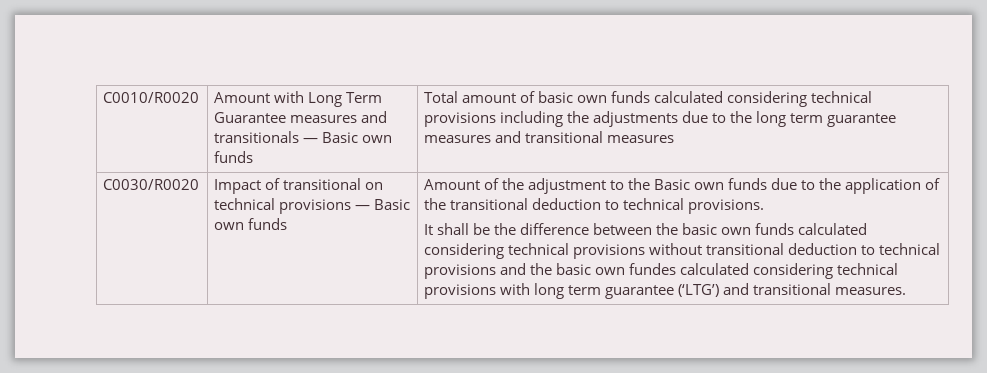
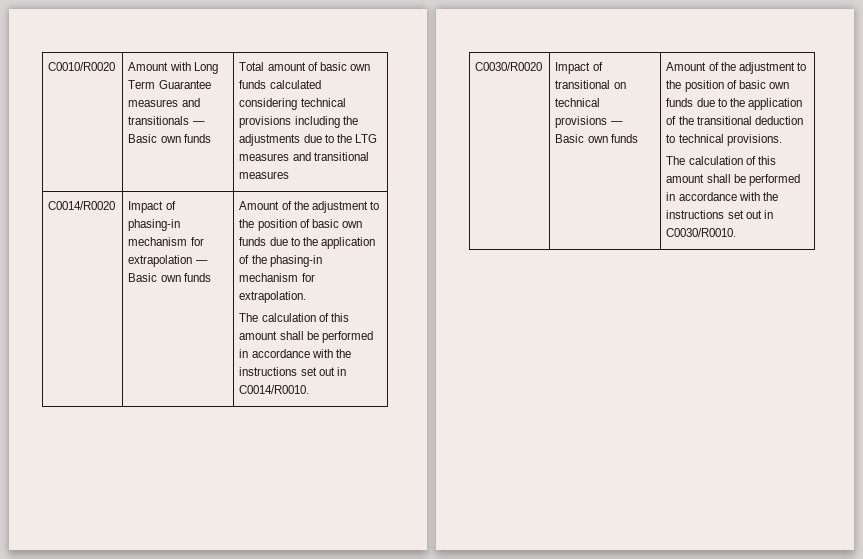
- C0010/R0020 | Amount with Long Term Guarantee measures and transitionals — Basic own funds | Total amount of basic own funds calculated considering technical provisions including the adjustments due to the long term guarantee measures and transitional measures
+ C0010/R0020 | Amount with Long Term Guarantee measures and transitionals — Basic own funds | Total amount of basic own funds calculated considering technical provisions including the adjustments due to the LTG measures and transitional measures
+ C0014/R0020 | Impact of phasing-in mechanism for extrapolation — Basic own funds | Amount of the adjustment to the position of basic own funds due to the application of the phasing-in mechanism for extrapolation.
+ The calculation of this amount shall be performed in accordance with the instructions set out in C0014/R0010.
- Amount of the adjustment to the Basic own funds due to the application of the transitional deduction to technical provisions.
+ Amount of the adjustment to the position of basic own funds due to the application of the transitional deduction to technical provisions.
- It shall be the difference between the basic own funds calculated considering technical provisions without transitional deduction to technical provisions and the basic own fundes calculated considering technical provisions with long term guarantee (‘LTG’) and transitional measures.
+ The calculation of this amount shall be performed in accordance with the instructions set out in C0030/R0010.

